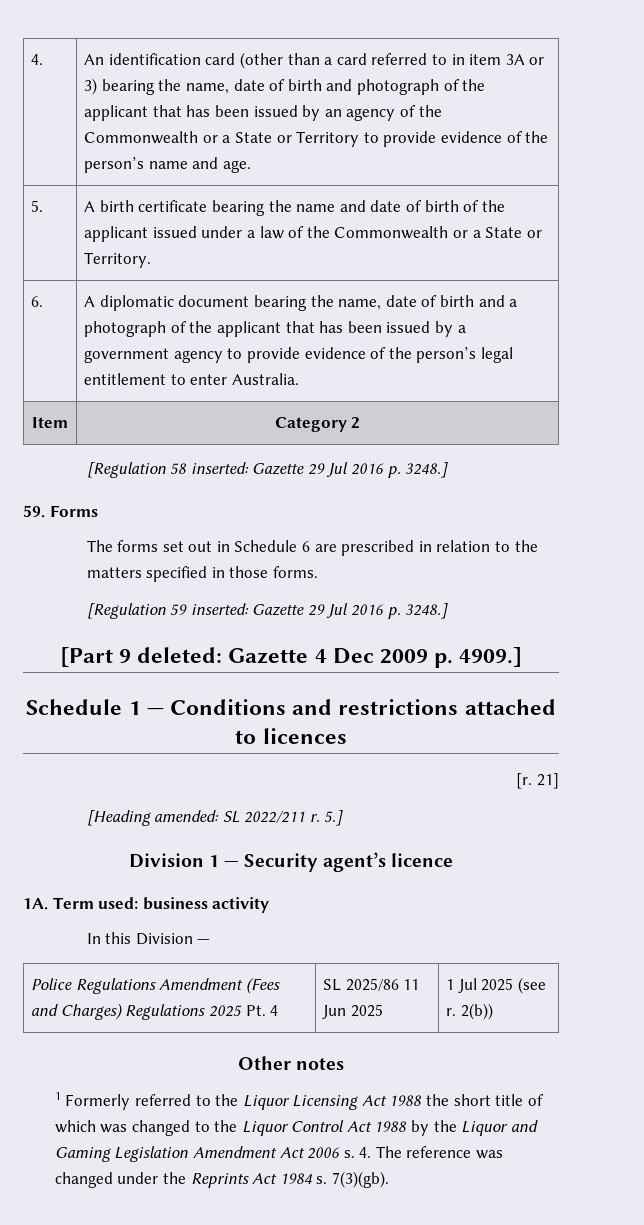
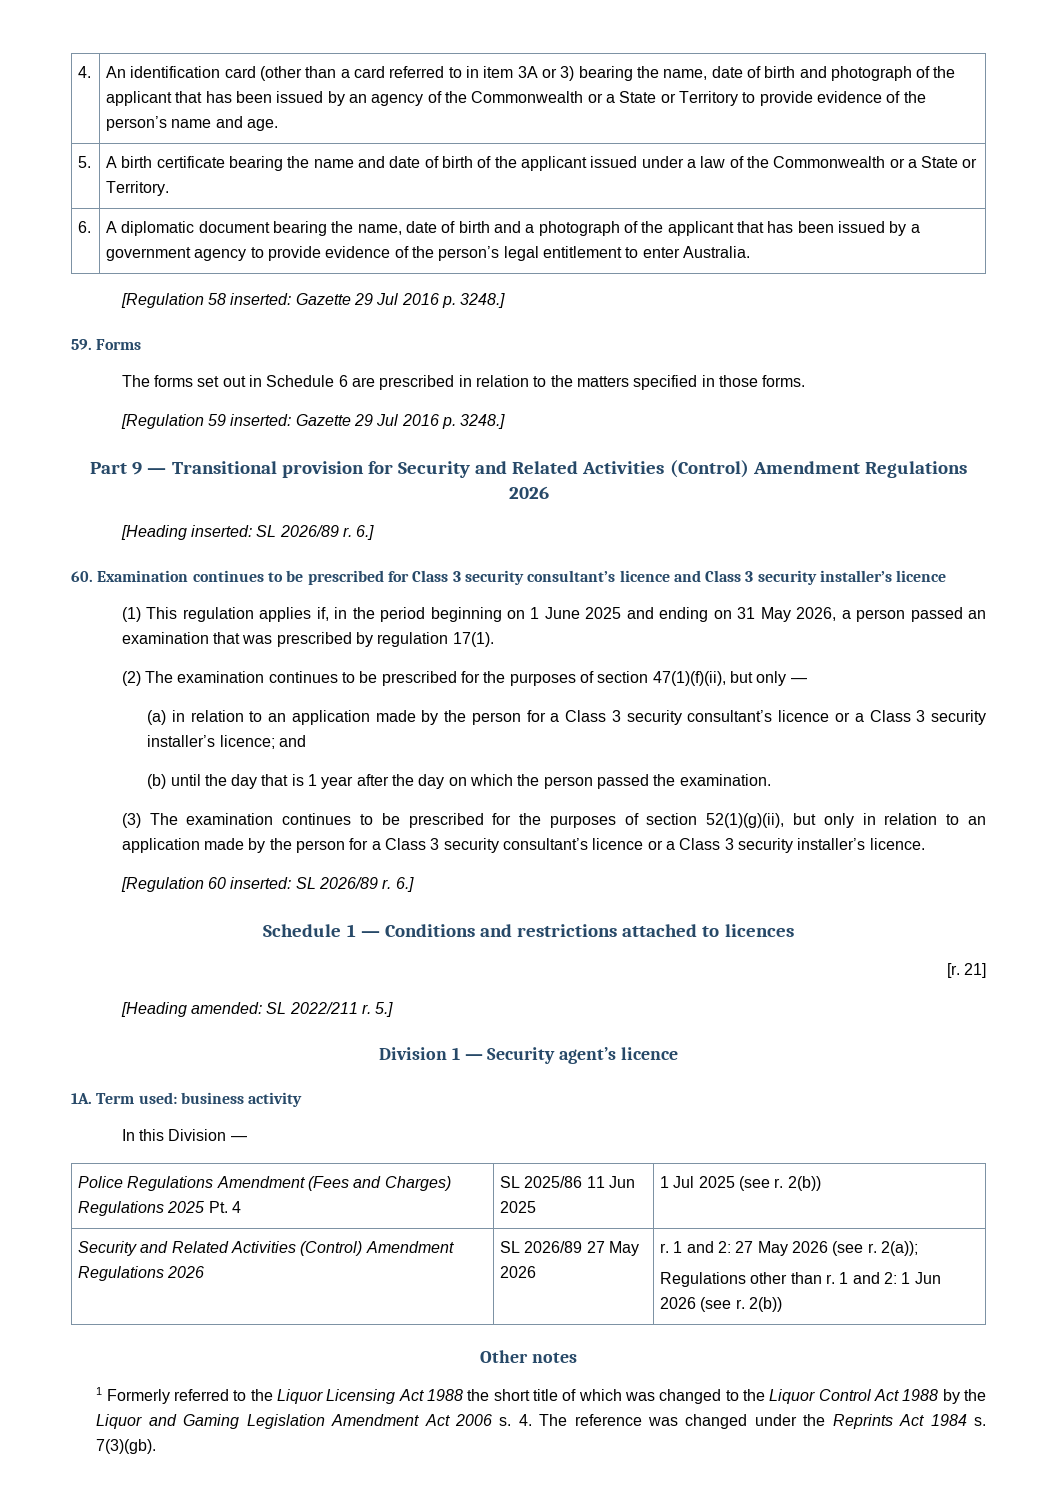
- Item | Category 2
- [Part 9 deleted: Gazette 4 Dec 2009 p. 4909.]
+ Part 9 — Transitional provision for Security and Related Activities (Control) Amendment Regulations 2026
+ [Heading inserted: SL 2026/89 r. 6.]
+ 60. Examination continues to be prescribed for Class 3 security consultant’s licence and Class 3 security installer’s licence
+ (1) This regulation applies if, in the period beginning on 1 June 2025 and ending on 31 May 2026, a person passed an examination that was prescribed by regulation 17(1).
+ (2) The examination continues to be prescribed for the purposes of section 47(1)(f)(ii), but only —
+ (a) in relation to an application made by the person for a Class 3 security consultant’s licence or a Class 3 security installer’s licence; and
+ (b) until the day that is 1 year after the day on which the person passed the examination.
+ (3) The examination continues to be prescribed for the purposes of section 52(1)(g)(ii), but only in relation to an application made by the person for a Class 3 security consultant’s licence or a Class 3 security installer’s licence.
+ [Regulation 60 inserted: SL 2026/89 r. 6.]
+ Security and Related Activities (Control) Amendment Regulations 2026 | SL 2026/89 27 May 2026 | r. 1 and 2: 27 May 2026 (see r. 2(a));
+ Regulations other than r. 1 and 2: 1 Jun 2026 (see r. 2(b))

